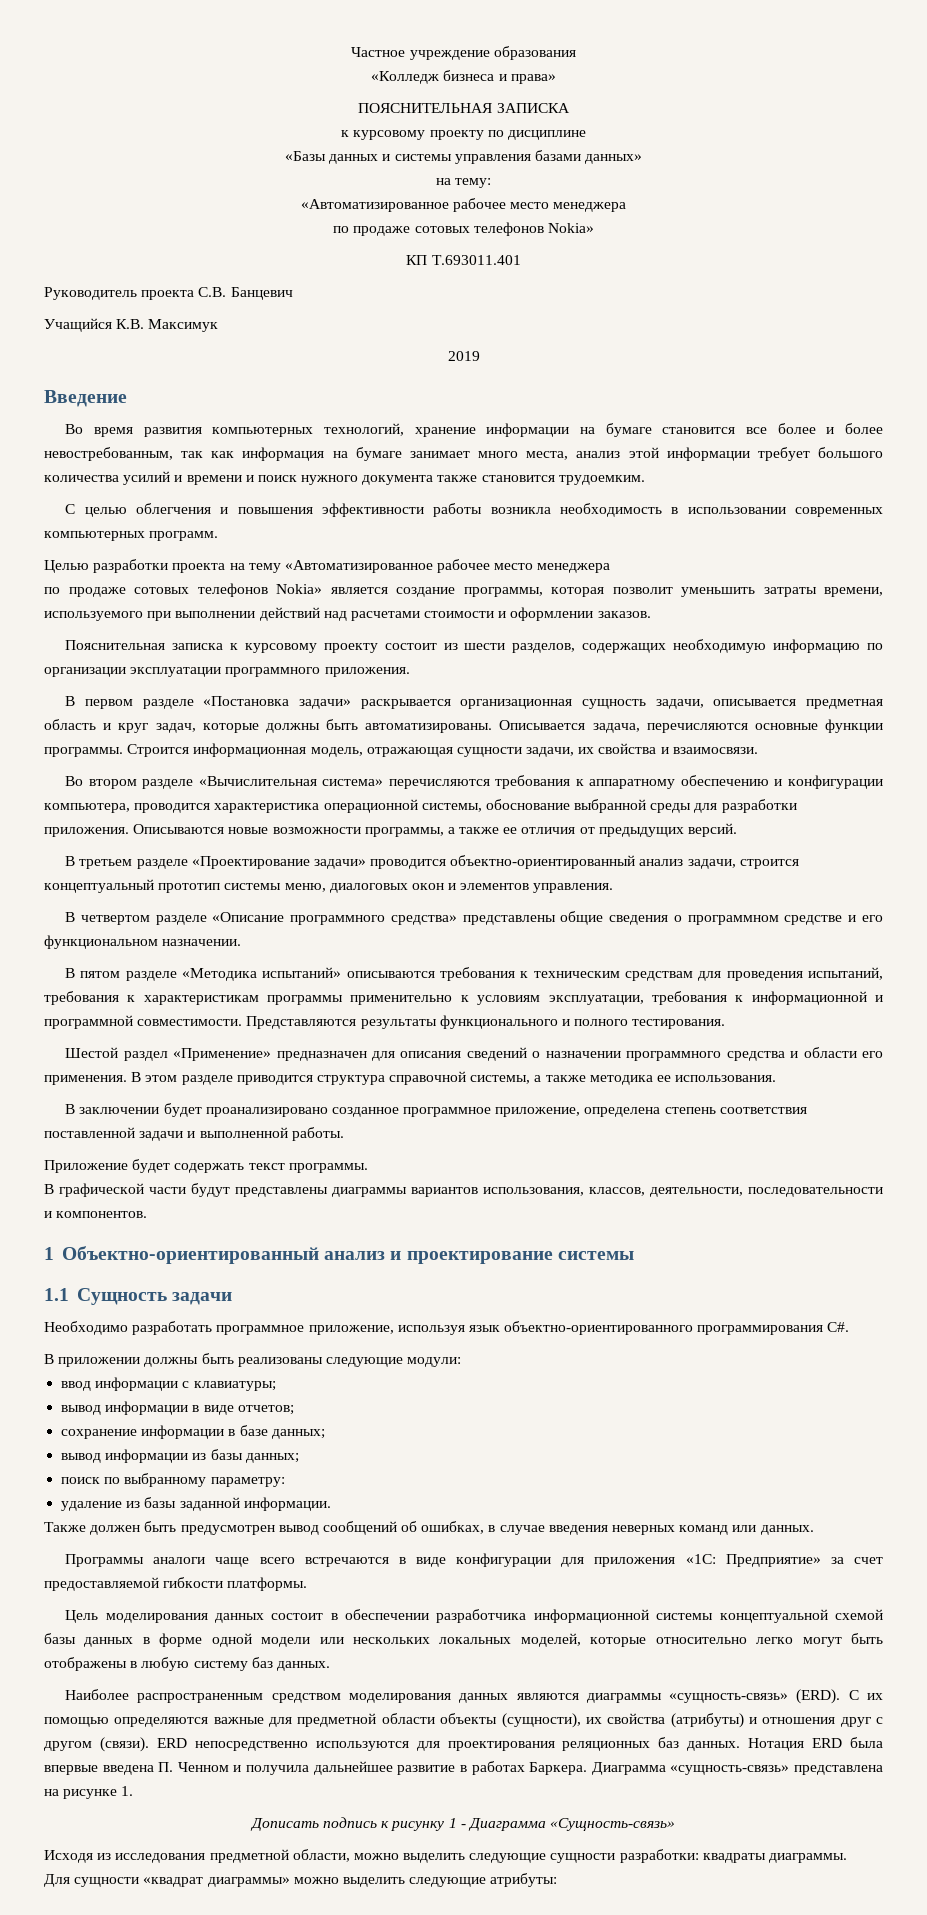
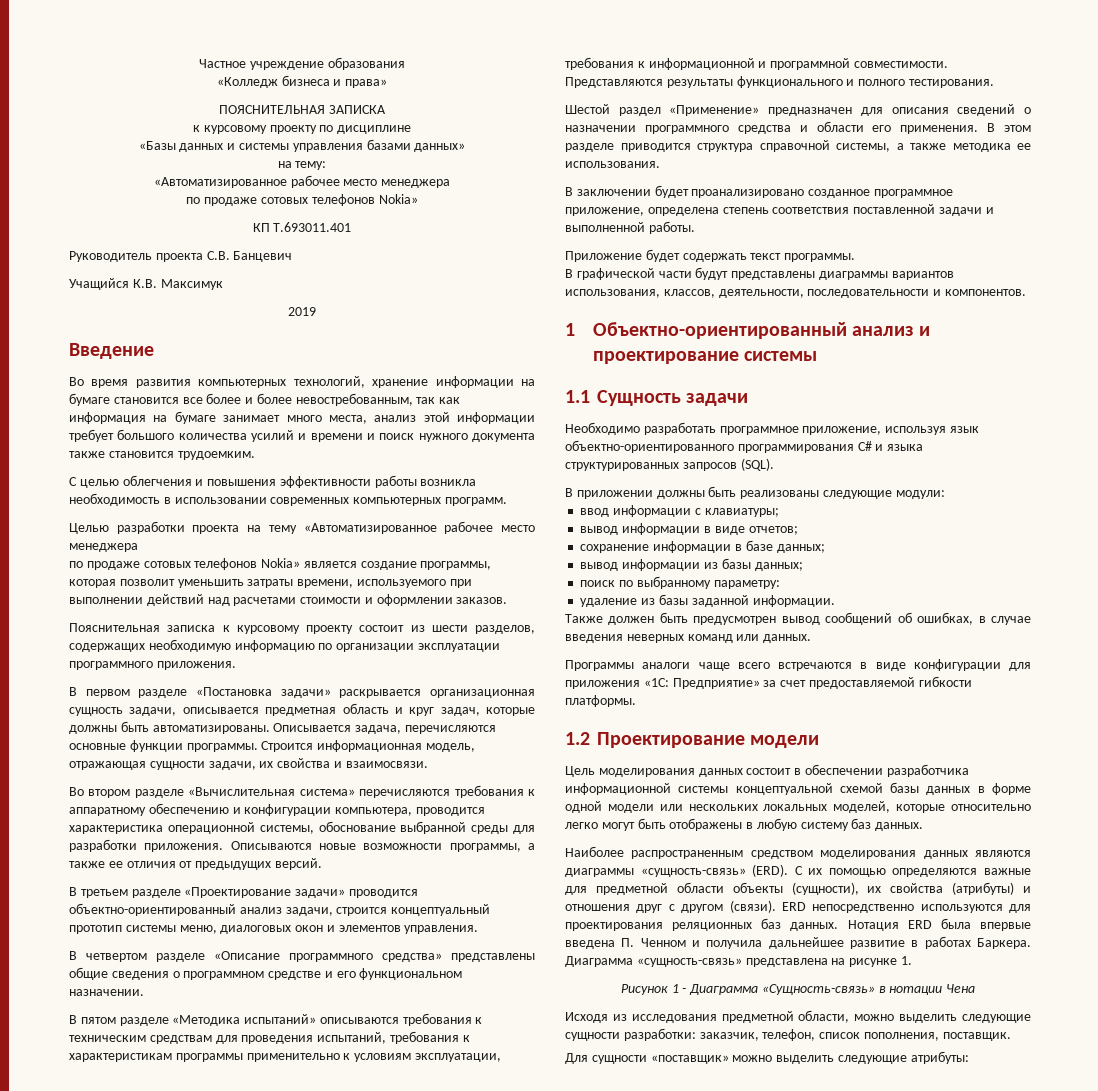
- Необходимо разработать программное приложение, используя язык объектно-ориентированного программирования C#.
+ Необходимо разработать программное приложение, используя язык объектно-ориентированного программирования C# и языка структурированных запросов (SQL).
+ 1.2 Проектирование модели
- Дописать подпись к рисунку 1 - Диаграмма «Сущность-связь»
+ Рисунок 1 - Диаграмма «Сущность-связь» в нотации Чена
- Исходя из исследования предметной области, можно выделить следующие сущности разработки: квадраты диаграммы.
+ Исходя из исследования предметной области, можно выделить следующие сущности разработки: заказчик, телефон, список пополнения, поставщик.
- Для сущности «квадрат диаграммы» можно выделить следующие атрибуты:
+ Для сущности «поставщик» можно выделить следующие атрибуты:

